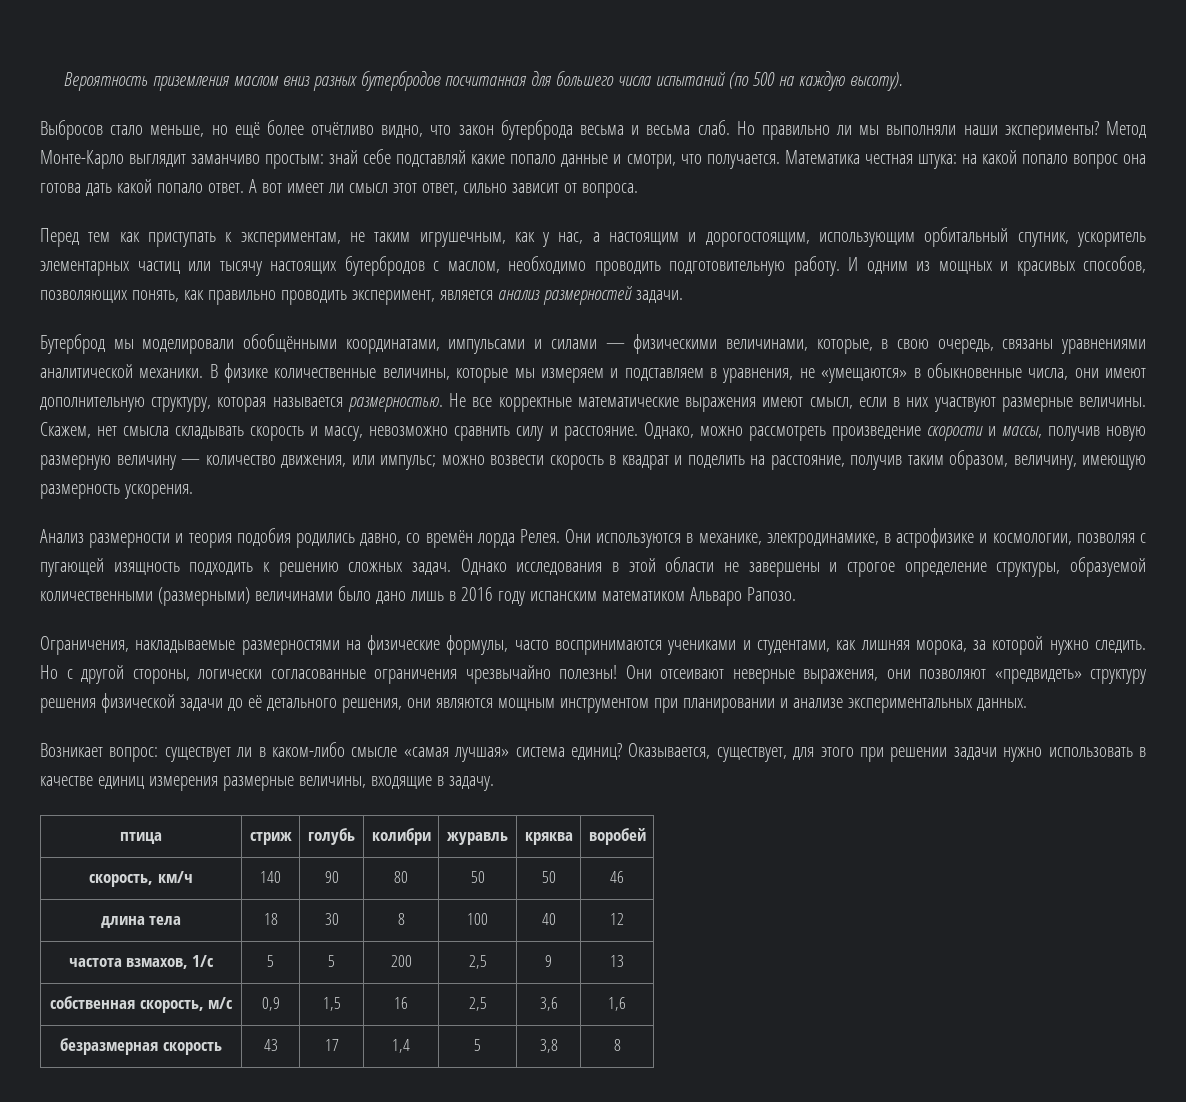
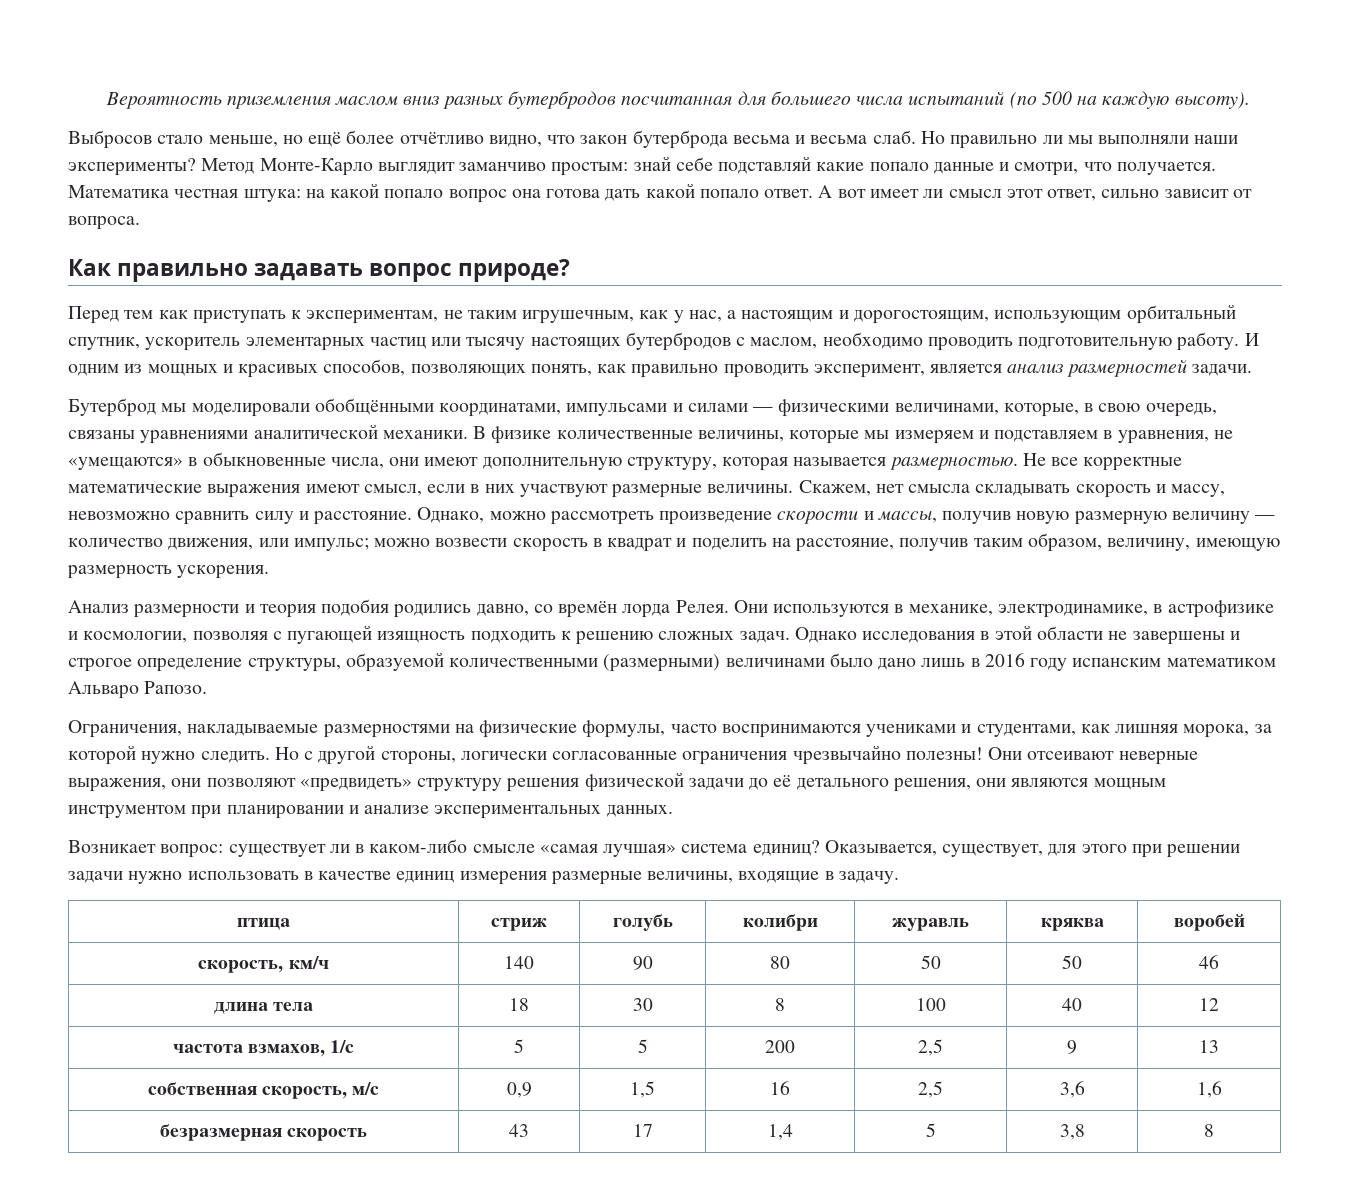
+ Как правильно задавать вопрос природе?

